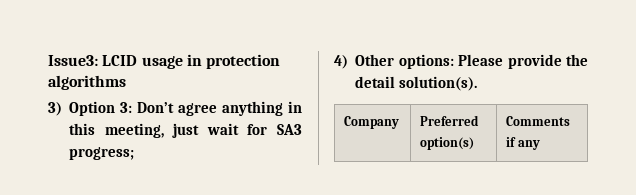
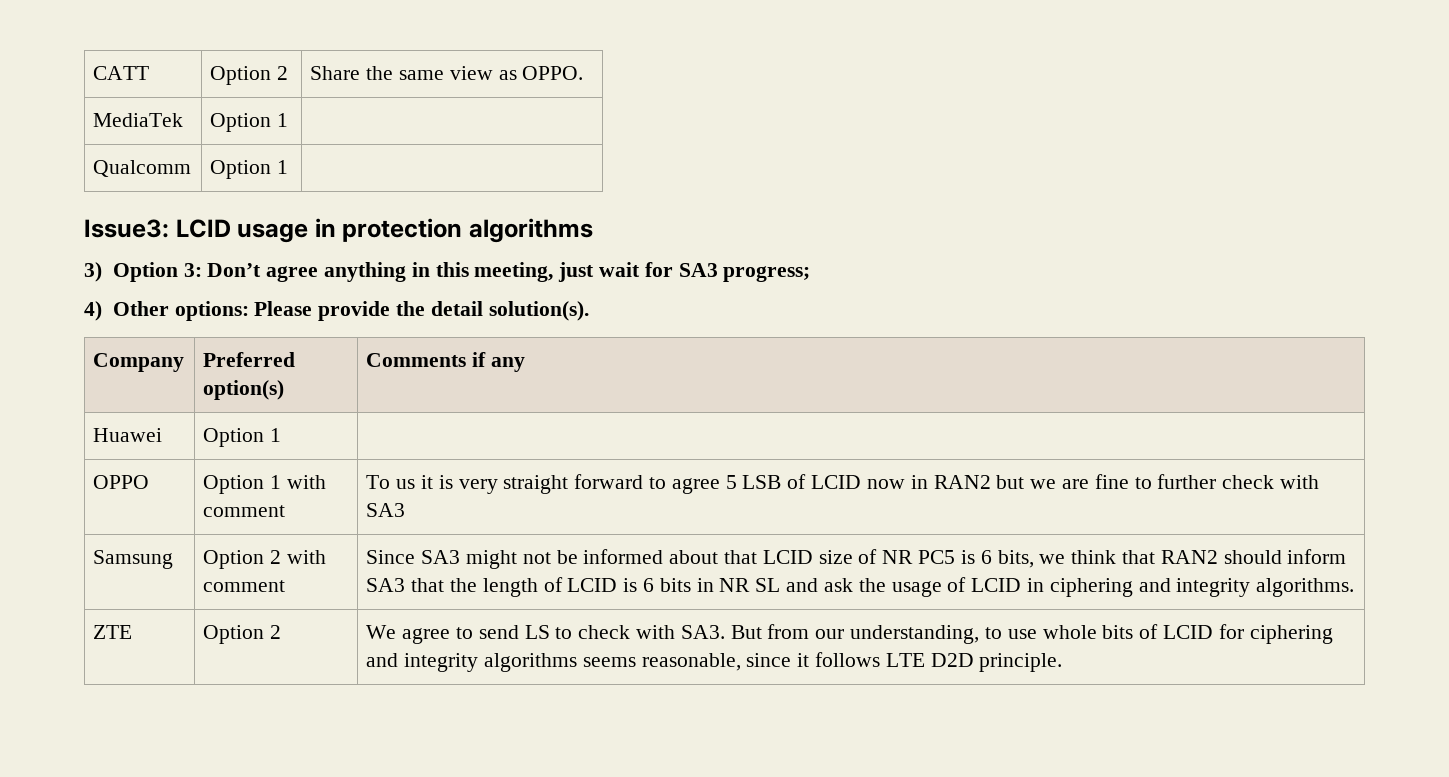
+ CATT | Option 2 | Share the same view as OPPO.
+ MediaTek | Option 1 |
+ Qualcomm | Option 1 |
+ Huawei | Option 1 |
+ OPPO | Option 1 with comment | To us it is very straight forward to agree 5 LSB of LCID now in RAN2 but we are fine to further check with SA3
+ Samsung | Option 2 with comment | Since SA3 might not be informed about that LCID size of NR PC5 is 6 bits, we think that RAN2 should inform SA3 that the length of LCID is 6 bits in NR SL and ask the usage of LCID in ciphering and integrity algorithms.
+ ZTE | Option 2 | We agree to send LS to check with SA3. But from our understanding, to use whole bits of LCID for ciphering and integrity algorithms seems reasonable, since it follows LTE D2D principle.

